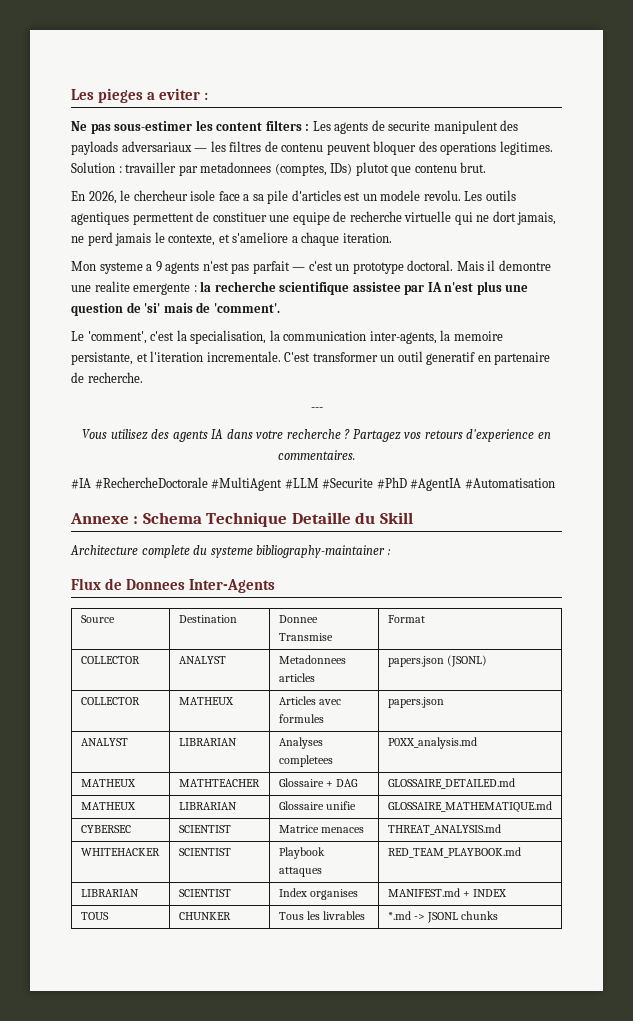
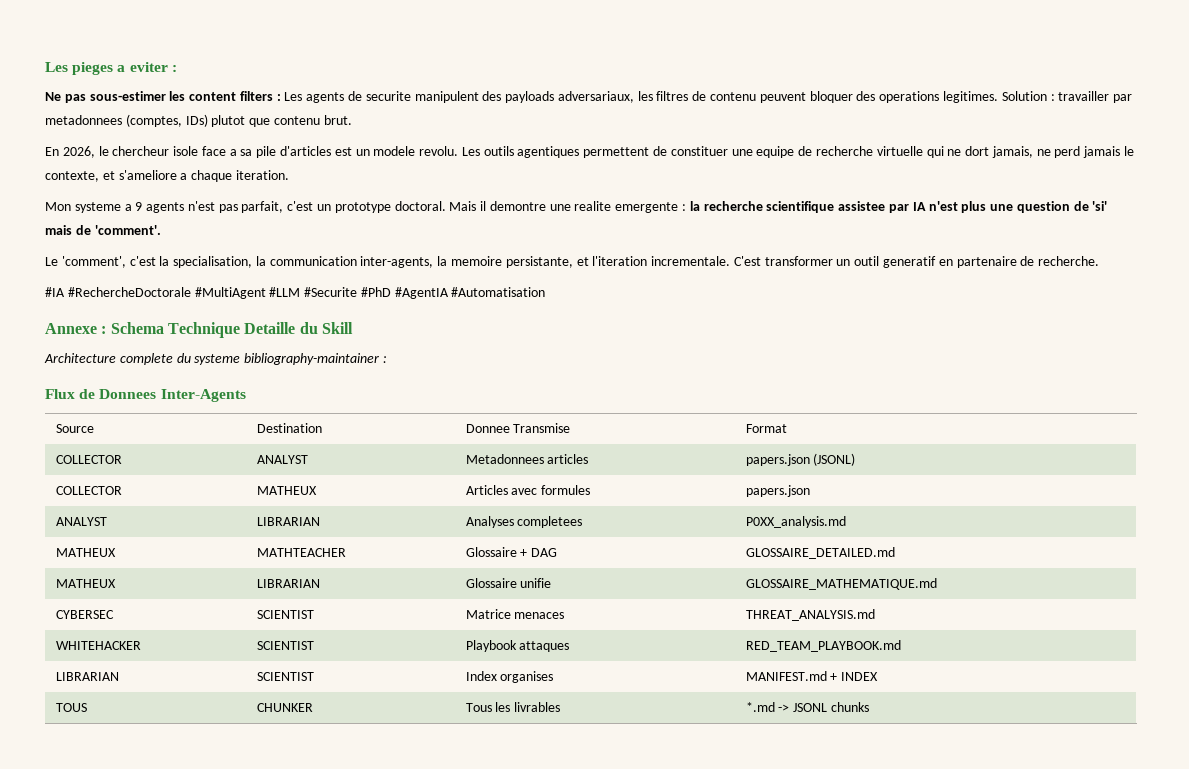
- Ne pas sous-estimer les content filters : Les agents de securite manipulent des payloads adversariaux — les filtres de contenu peuvent bloquer des operations legitimes.
+ Ne pas sous-estimer les content filters : Les agents de securite manipulent des payloads adversariaux, les filtres de contenu peuvent bloquer des operations legitimes.
- Mon systeme a 9 agents n'est pas parfait — c'est un prototype doctoral.
+ Mon systeme a 9 agents n'est pas parfait, c'est un prototype doctoral.
- ---
- Vous utilisez des agents IA dans votre recherche ? Partagez vos retours d'experience en commentaires.

